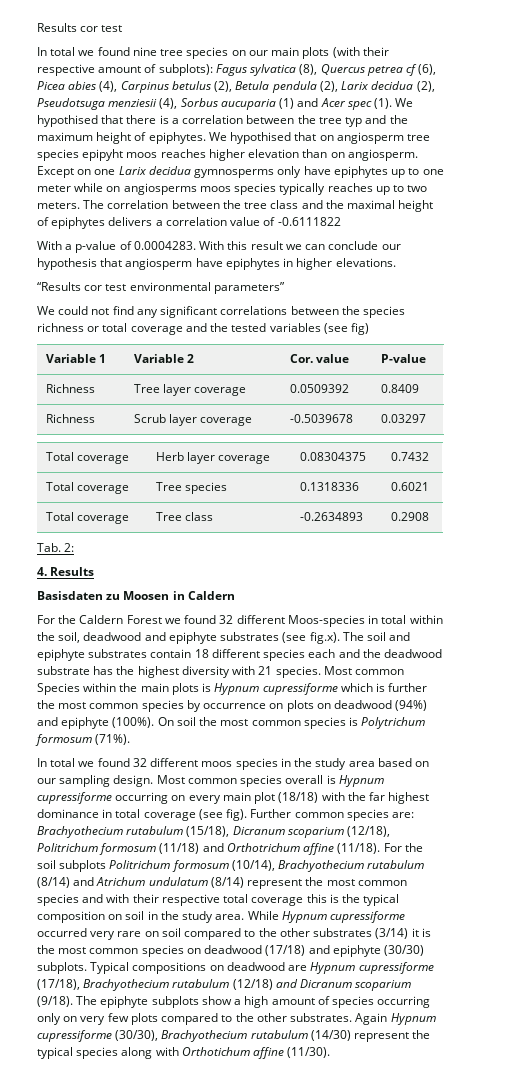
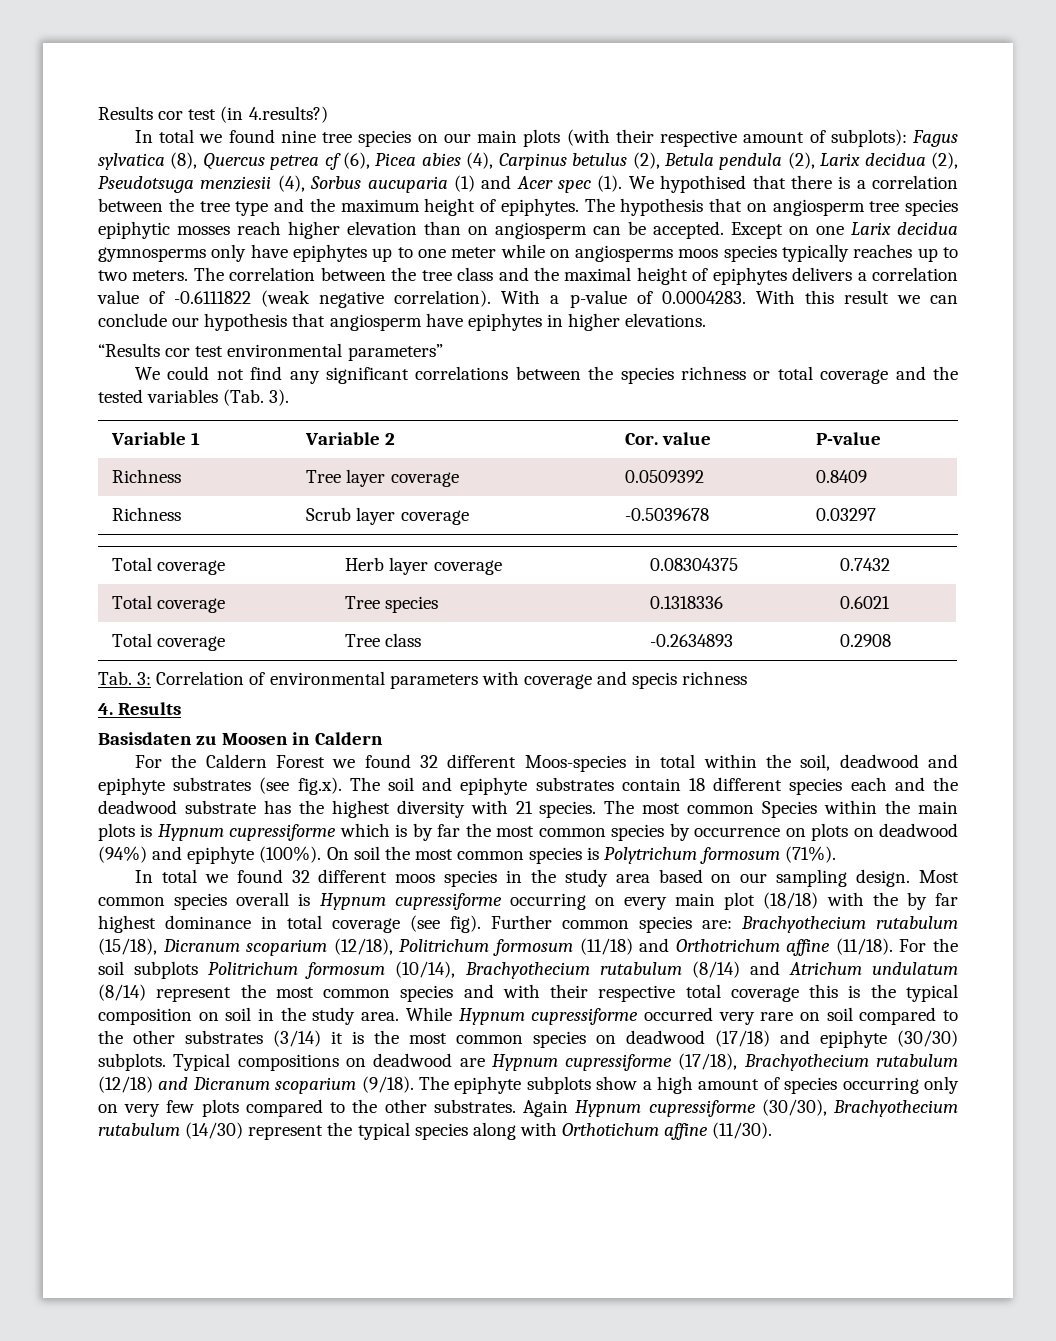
- Results cor test
+ Results cor test (in 4.results?)
- We hypothised that there is a correlation between the tree typ and the maximum height of epiphytes.
+ We hypothised that there is a correlation between the tree type and the maximum height of epiphytes.
- We hypothised that on angiosperm tree species epipyht moos reaches higher elevation than on angiosperm.
+ The hypothesis that on angiosperm tree species epiphytic mosses reach higher elevation than on angiosperm can be accepted.
- The correlation between the tree class and the maximal height of epiphytes delivers a correlation value of -0.6111822
- With a p-value of 0.0004283. With this result we can conclude our hypothesis that angiosperm have epiphytes in higher elevations.
+ The correlation between the tree class and the maximal height of epiphytes delivers a correlation value of -0.6111822 (weak negative correlation). With a p-value of 0.0004283. With this result we can conclude our hypothesis that angiosperm have epiphytes in higher elevations.
- We could not find any significant correlations between the species richness or total coverage and the tested variables (see fig)
+ We could not find any significant correlations between the species richness or total coverage and the tested variables (Tab. 3).
- Tab. 2:
+ Tab. 3: Correlation of environmental parameters with coverage and specis richness
- Most common Species within the main plots is Hypnum cupressiforme which is further the most common species by occurrence on plots on deadwood (94%) and epiphyte (100%).
+ The most common Species within the main plots is Hypnum cupressiforme which is by far the most common species by occurrence on plots on deadwood (94%) and epiphyte (100%).
- Most common species overall is Hypnum cupressiforme occurring on every main plot (18/18) with the far highest dominance in total coverage (see fig).
+ Most common species overall is Hypnum cupressiforme occurring on every main plot (18/18) with the by far highest dominance in total coverage (see fig).

